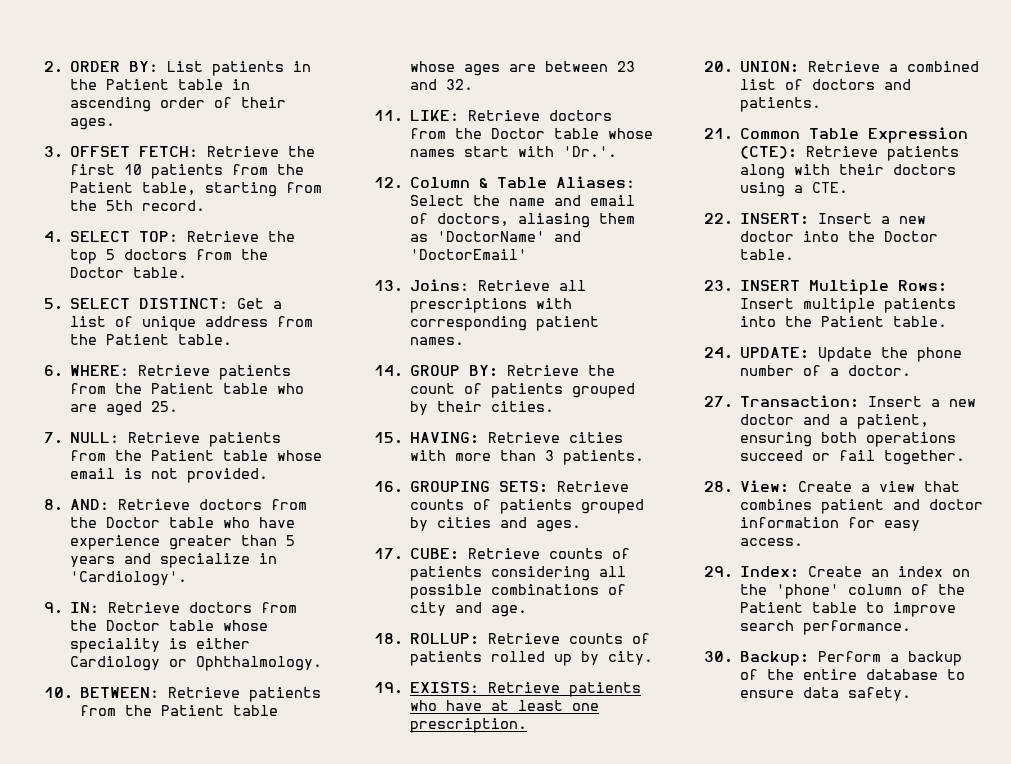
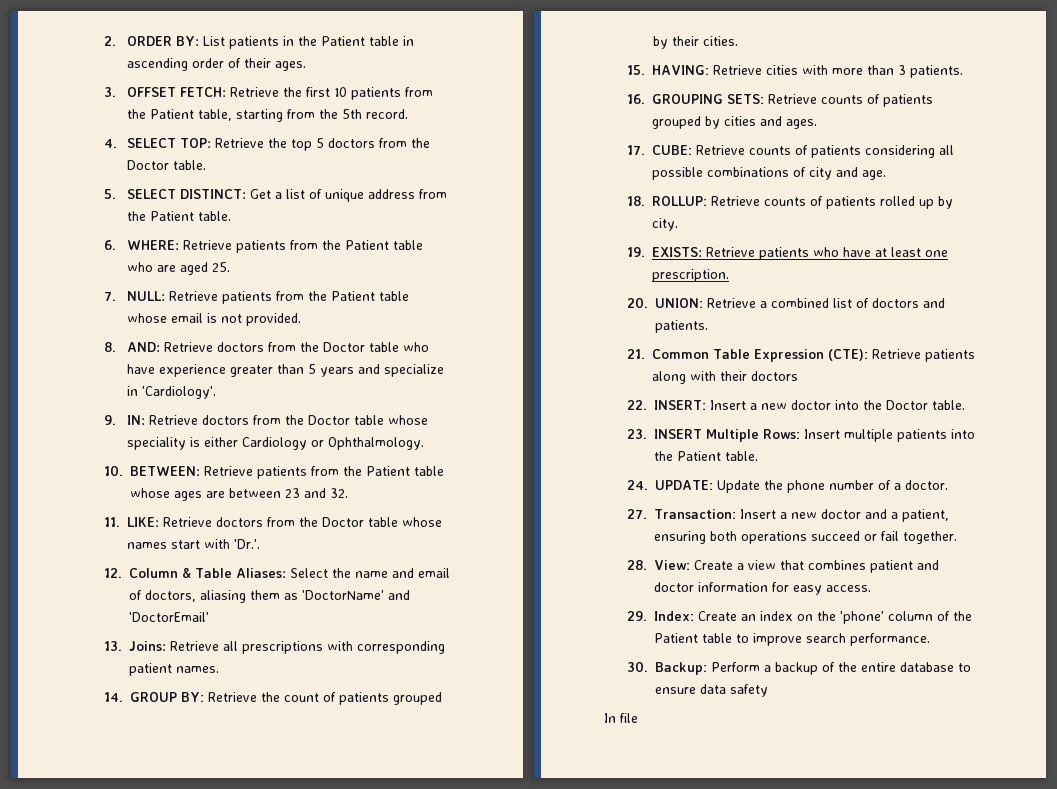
- 21. Common Table Expression (CTE): Retrieve patients along with their doctors using a CTE.
+ 21. Common Table Expression (CTE): Retrieve patients along with their doctors
- 30. Backup: Perform a backup of the entire database to ensure data safety.
+ 30. Backup: Perform a backup of the entire database to ensure data safety
+ In file

